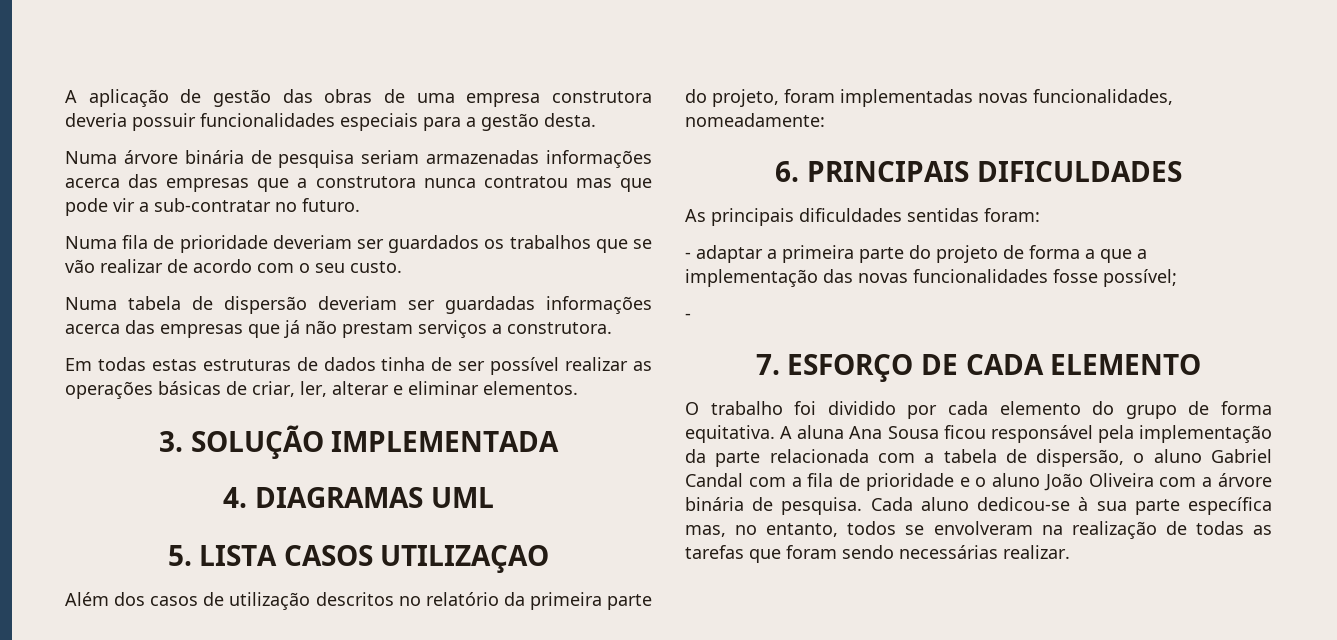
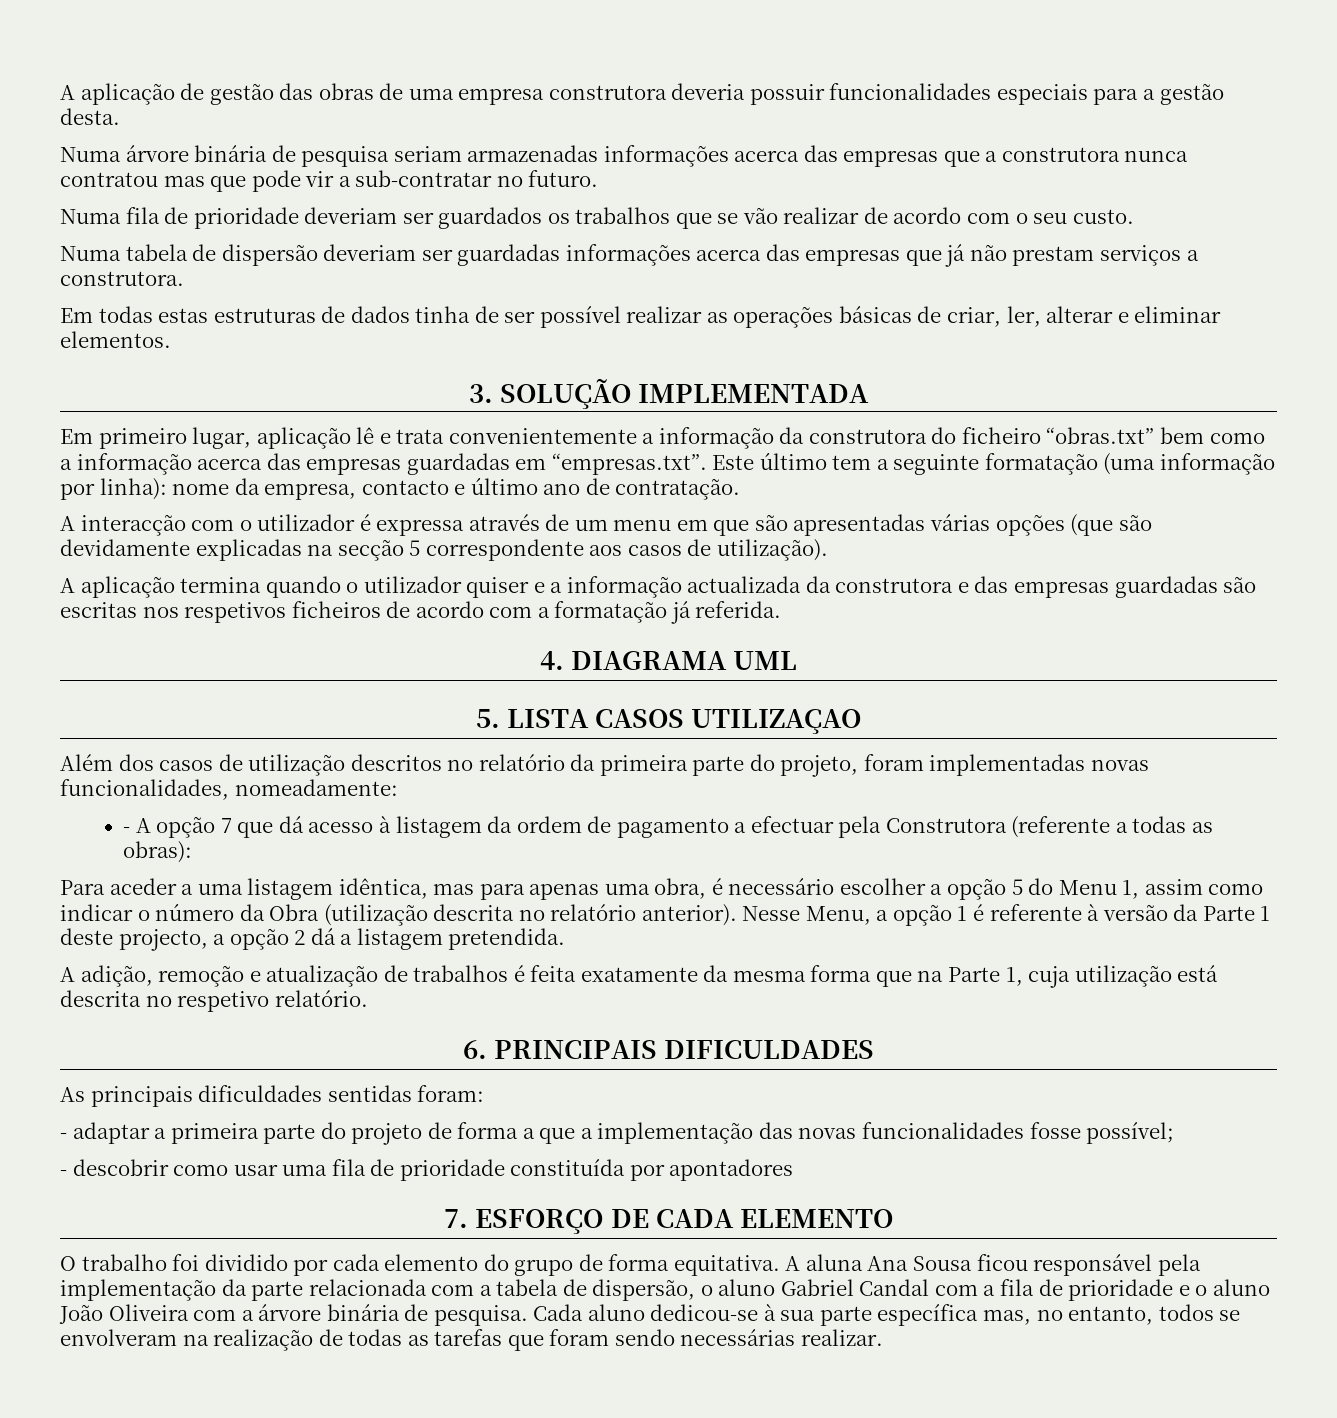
+ Em primeiro lugar, aplicação lê e trata convenientemente a informação da construtora do ficheiro “obras.txt” bem como a informação acerca das empresas guardadas em “empresas.txt”. Este último tem a seguinte formatação (uma informação por linha): nome da empresa, contacto e último ano de contratação.
+ A interacção com o utilizador é expressa através de um menu em que são apresentadas várias opções (que são devidamente explicadas na secção 5 correspondente aos casos de utilização).
+ A aplicação termina quando o utilizador quiser e a informação actualizada da construtora e das empresas guardadas são escritas nos respetivos ficheiros de acordo com a formatação já referida.
- 4. DIAGRAMAS UML
+ 4. DIAGRAMA UML
+ - A opção 7 que dá acesso à listagem da ordem de pagamento a efectuar pela Construtora (referente a todas as obras):
+ Para aceder a uma listagem idêntica, mas para apenas uma obra, é necessário escolher a opção 5 do Menu 1, assim como indicar o número da Obra (utilização descrita no relatório anterior). Nesse Menu, a opção 1 é referente à versão da Parte 1 deste projecto, a opção 2 dá a listagem pretendida.
+ A adição, remoção e atualização de trabalhos é feita exatamente da mesma forma que na Parte 1, cuja utilização está descrita no respetivo relatório.
  - adaptar a primeira parte do projeto de forma a que a implementação das novas funcionalidades fosse possível;
- -
+ - descobrir como usar uma fila de prioridade constituída por apontadores

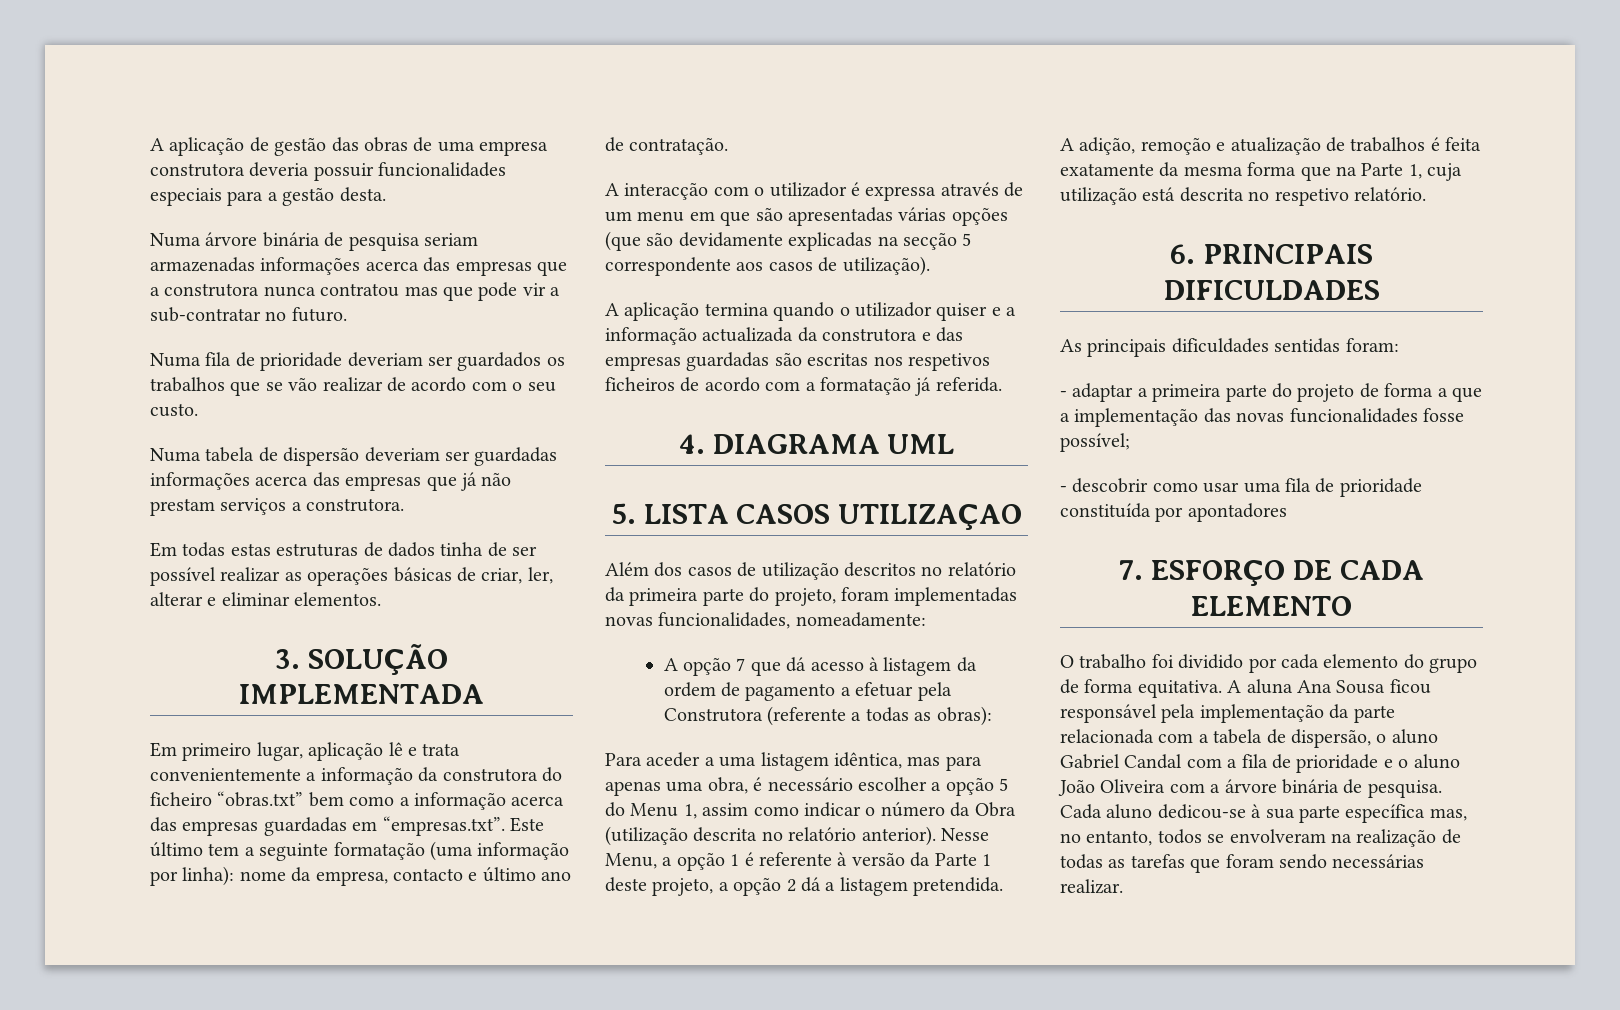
- - A opção 7 que dá acesso à listagem da ordem de pagamento a efectuar pela Construtora (referente a todas as obras):
+ A opção 7 que dá acesso à listagem da ordem de pagamento a efetuar pela Construtora (referente a todas as obras):
- Nesse Menu, a opção 1 é referente à versão da Parte 1 deste projecto, a opção 2 dá a listagem pretendida.
+ Nesse Menu, a opção 1 é referente à versão da Parte 1 deste projeto, a opção 2 dá a listagem pretendida.

